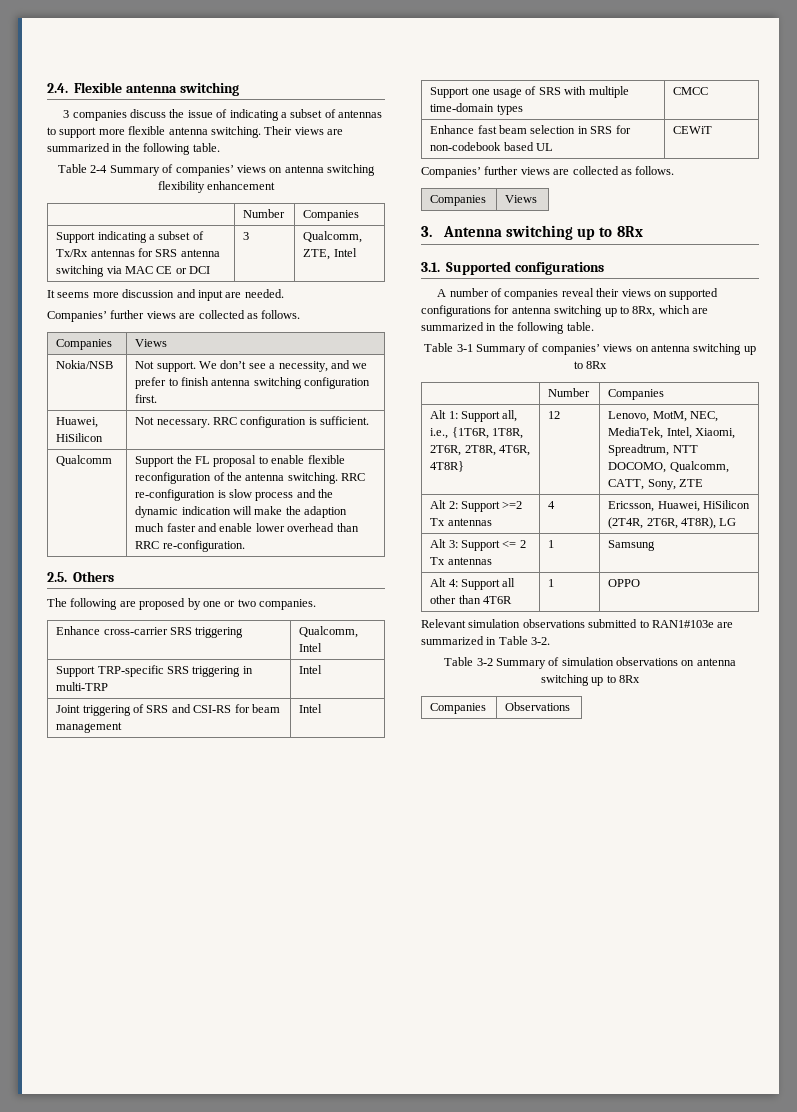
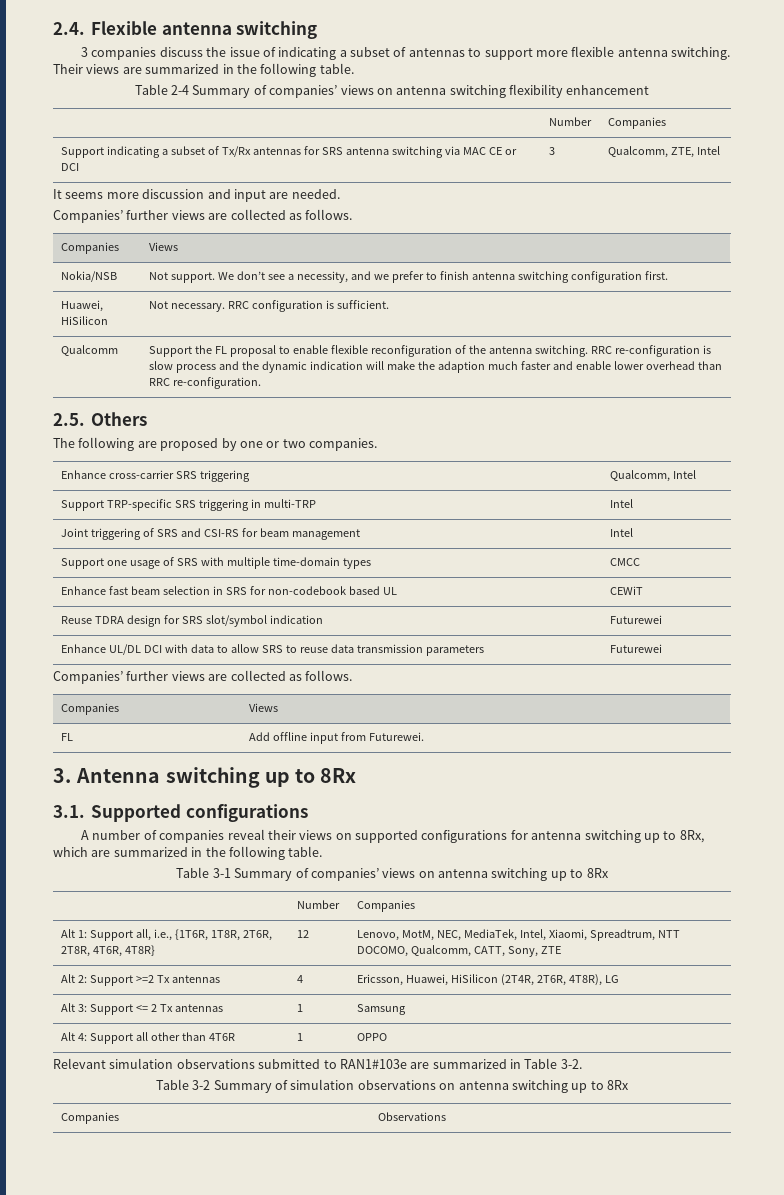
  Enhance fast beam selection in SRS for non-codebook based UL | CEWiT
+ Reuse TDRA design for SRS slot/symbol indication | Futurewei
+ Enhance UL/DL DCI with data to allow SRS to reuse data transmission parameters | Futurewei
  Companies’ further views are collected as follows.
  Companies | Views
+ FL | Add offline input from Futurewei.

